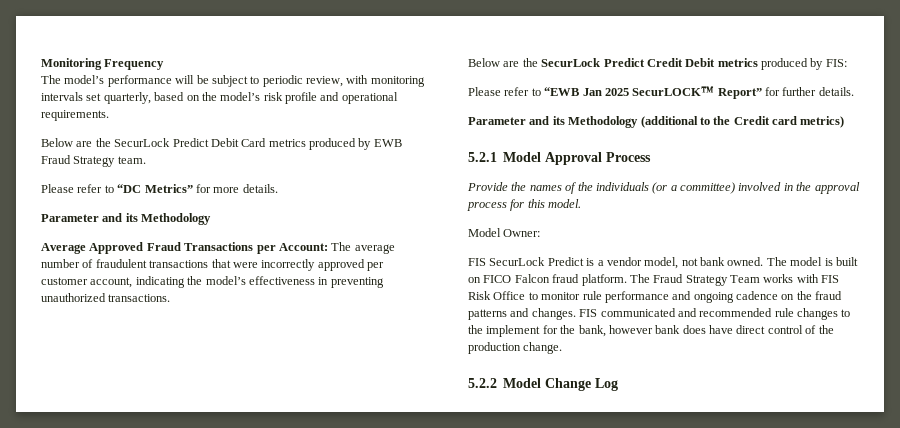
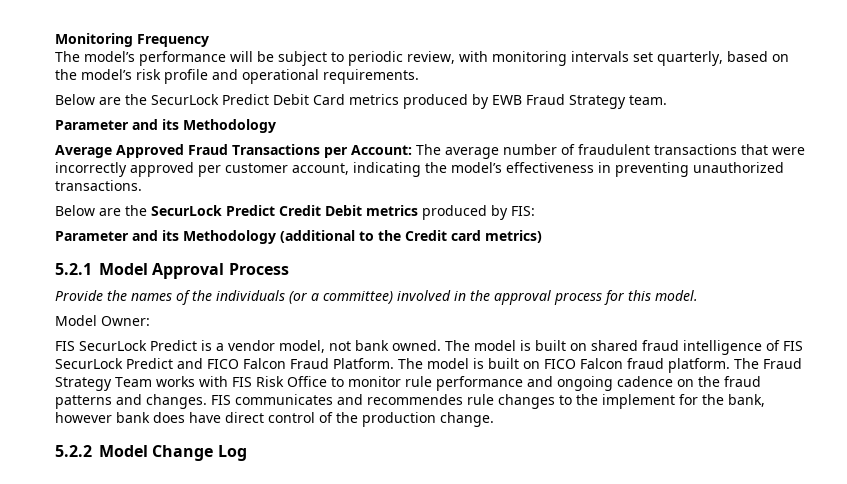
- Please refer to “DC Metrics” for more details.
- Please refer to “EWB Jan 2025 SecurLOCK™ Report” for further details.
- The model is built on FICO Falcon fraud platform.
+ The model is built on shared fraud intelligence of FIS SecurLock Predict and FICO Falcon Fraud Platform. The model is built on FICO Falcon fraud platform.
- FIS communicated and recommended rule changes to the implement for the bank, however bank does have direct control of the production change.
+ FIS communicates and recommendes rule changes to the implement for the bank, however bank does have direct control of the production change.

